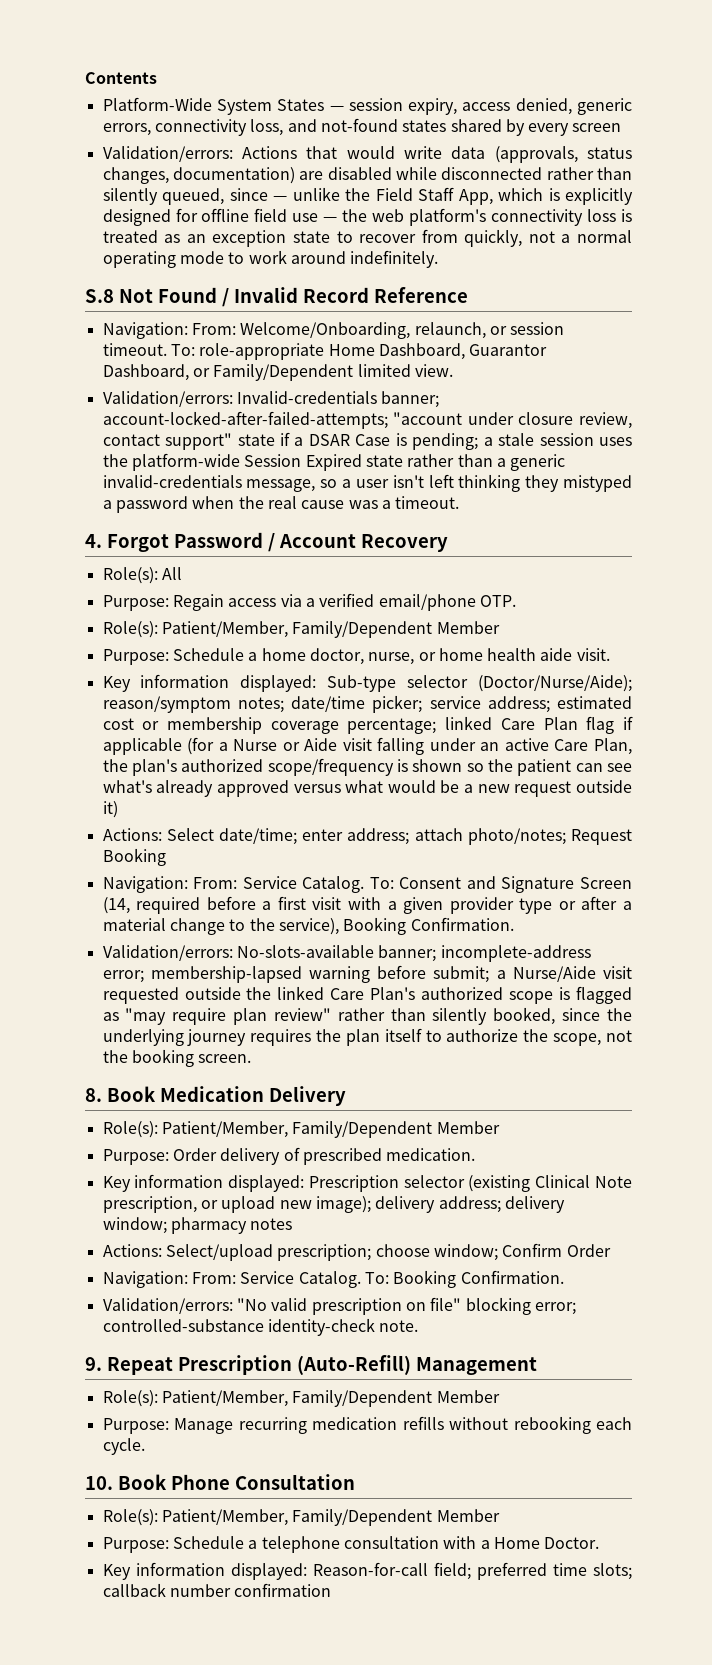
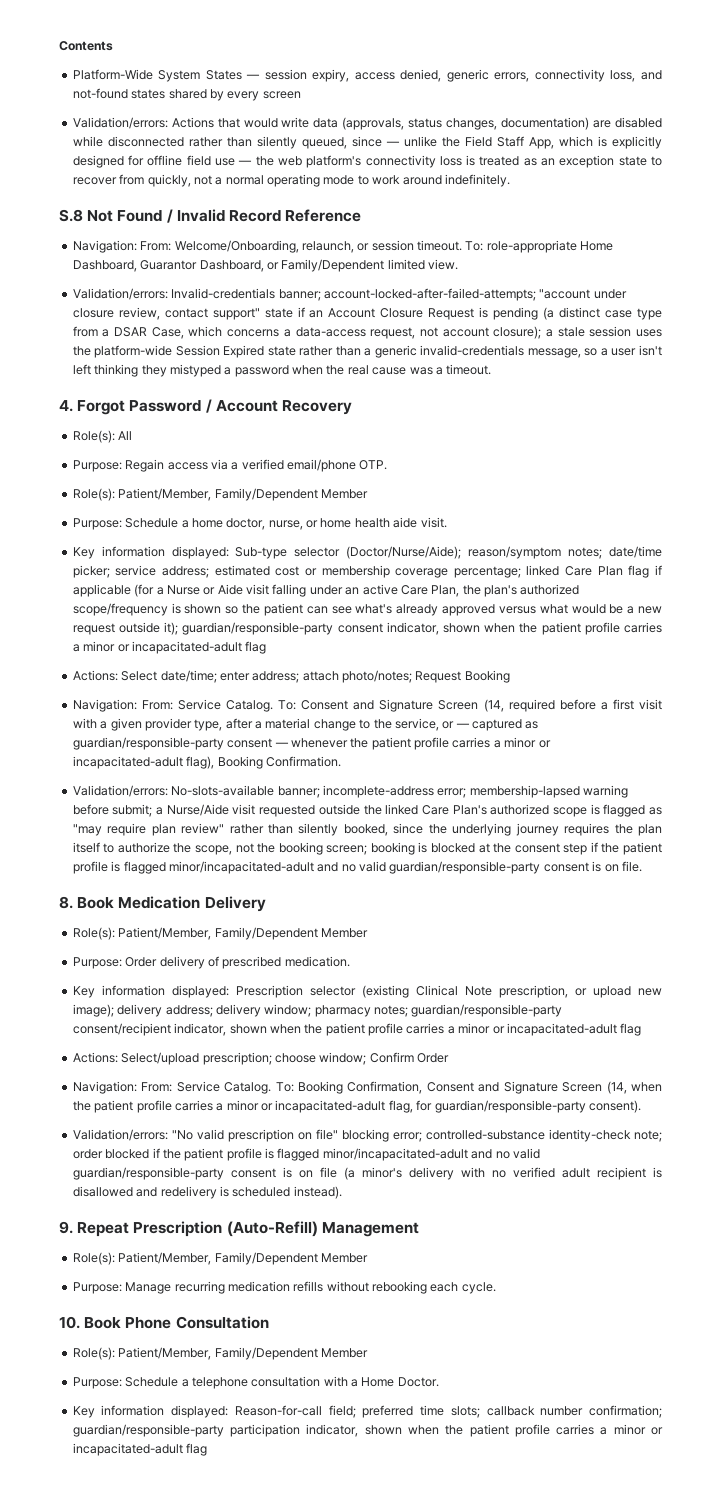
- Validation/errors: Invalid-credentials banner; account-locked-after-failed-attempts; "account under closure review, contact support" state if a DSAR Case is pending; a stale session uses the platform-wide Session Expired state rather than a generic invalid-credentials message, so a user isn't left thinking they mistyped a password when the real cause was a timeout.
+ Validation/errors: Invalid-credentials banner; account-locked-after-failed-attempts; "account under closure review, contact support" state if an Account Closure Request is pending (a distinct case type from a DSAR Case, which concerns a data-access request, not account closure); a stale session uses the platform-wide Session Expired state rather than a generic invalid-credentials message, so a user isn't left thinking they mistyped a password when the real cause was a timeout.
- Key information displayed: Sub-type selector (Doctor/Nurse/Aide); reason/symptom notes; date/time picker; service address; estimated cost or membership coverage percentage; linked Care Plan flag if applicable (for a Nurse or Aide visit falling under an active Care Plan, the plan's authorized scope/frequency is shown so the patient can see what's already approved versus what would be a new request outside it)
+ Key information displayed: Sub-type selector (Doctor/Nurse/Aide); reason/symptom notes; date/time picker; service address; estimated cost or membership coverage percentage; linked Care Plan flag if applicable (for a Nurse or Aide visit falling under an active Care Plan, the plan's authorized scope/frequency is shown so the patient can see what's already approved versus what would be a new request outside it); guardian/responsible-party consent indicator, shown when the patient profile carries a minor or incapacitated-adult flag
- To: Consent and Signature Screen (14, required before a first visit with a given provider type or after a material change to the service), Booking Confirmation.
+ To: Consent and Signature Screen (14, required before a first visit with a given provider type, after a material change to the service, or — captured as guardian/responsible-party consent — whenever the patient profile carries a minor or incapacitated-adult flag), Booking Confirmation.
- Validation/errors: No-slots-available banner; incomplete-address error; membership-lapsed warning before submit; a Nurse/Aide visit requested outside the linked Care Plan's authorized scope is flagged as "may require plan review" rather than silently booked, since the underlying journey requires the plan itself to authorize the scope, not the booking screen.
+ Validation/errors: No-slots-available banner; incomplete-address error; membership-lapsed warning before submit; a Nurse/Aide visit requested outside the linked Care Plan's authorized scope is flagged as "may require plan review" rather than silently booked, since the underlying journey requires the plan itself to authorize the scope, not the booking screen; booking is blocked at the consent step if the patient profile is flagged minor/incapacitated-adult and no valid guardian/responsible-party consent is on file.
- Key information displayed: Prescription selector (existing Clinical Note prescription, or upload new image); delivery address; delivery window; pharmacy notes
+ Key information displayed: Prescription selector (existing Clinical Note prescription, or upload new image); delivery address; delivery window; pharmacy notes; guardian/responsible-party consent/recipient indicator, shown when the patient profile carries a minor or incapacitated-adult flag
- To: Booking Confirmation.
+ To: Booking Confirmation, Consent and Signature Screen (14, when the patient profile carries a minor or incapacitated-adult flag, for guardian/responsible-party consent).
- Validation/errors: "No valid prescription on file" blocking error; controlled-substance identity-check note.
+ Validation/errors: "No valid prescription on file" blocking error; controlled-substance identity-check note; order blocked if the patient profile is flagged minor/incapacitated-adult and no valid guardian/responsible-party consent is on file (a minor's delivery with no verified adult recipient is disallowed and redelivery is scheduled instead).
- Key information displayed: Reason-for-call field; preferred time slots; callback number confirmation
+ Key information displayed: Reason-for-call field; preferred time slots; callback number confirmation; guardian/responsible-party participation indicator, shown when the patient profile carries a minor or incapacitated-adult flag

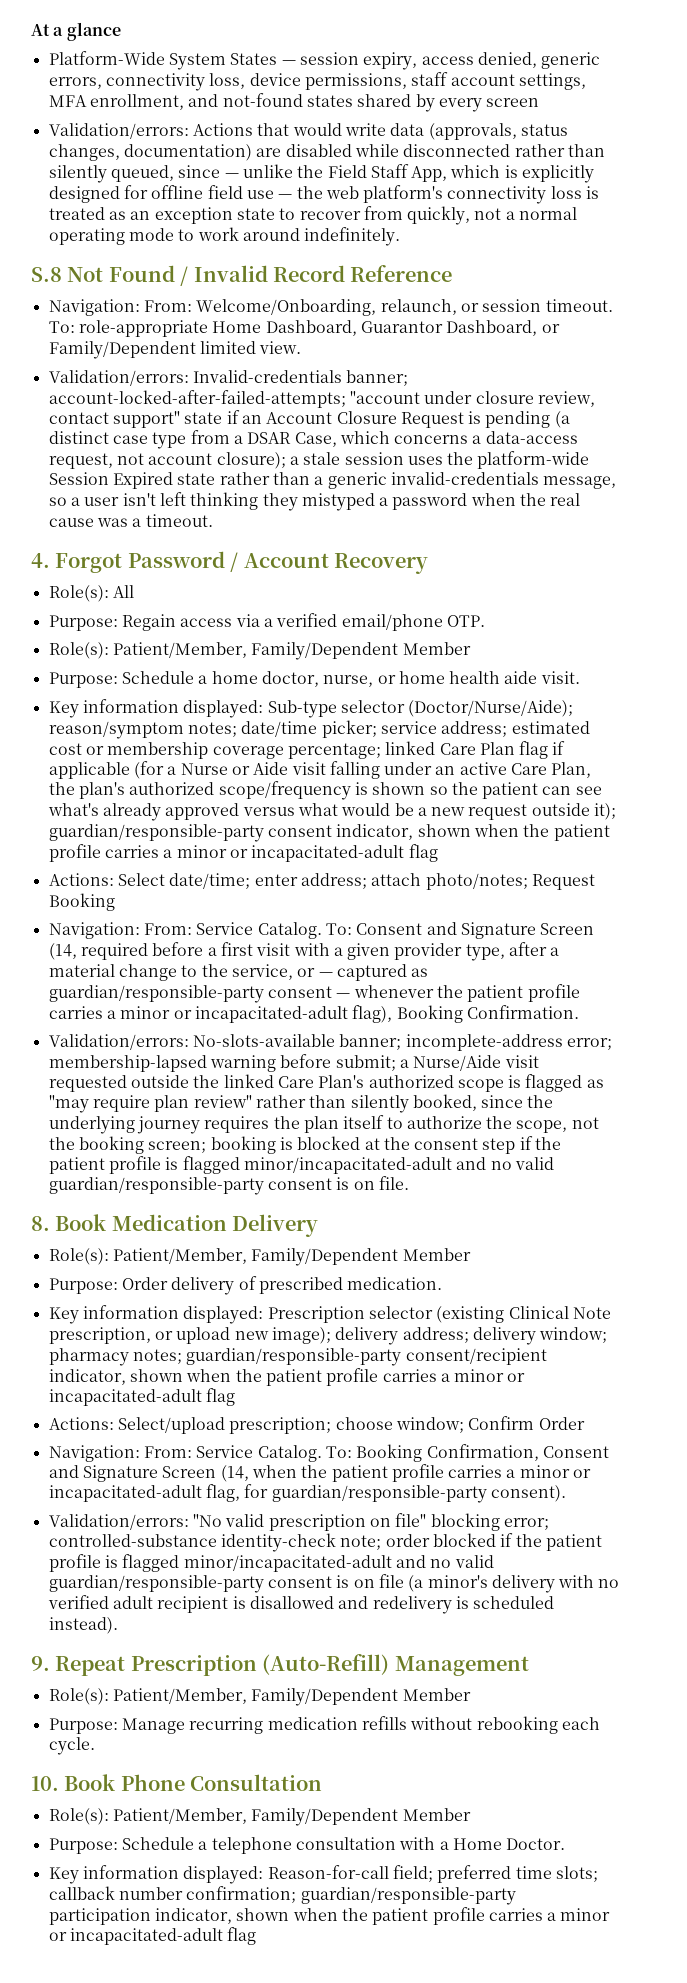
- Contents
+ At a glance
- Platform-Wide System States — session expiry, access denied, generic errors, connectivity loss, and not-found states shared by every screen
+ Platform-Wide System States — session expiry, access denied, generic errors, connectivity loss, device permissions, staff account settings, MFA enrollment, and not-found states shared by every screen

